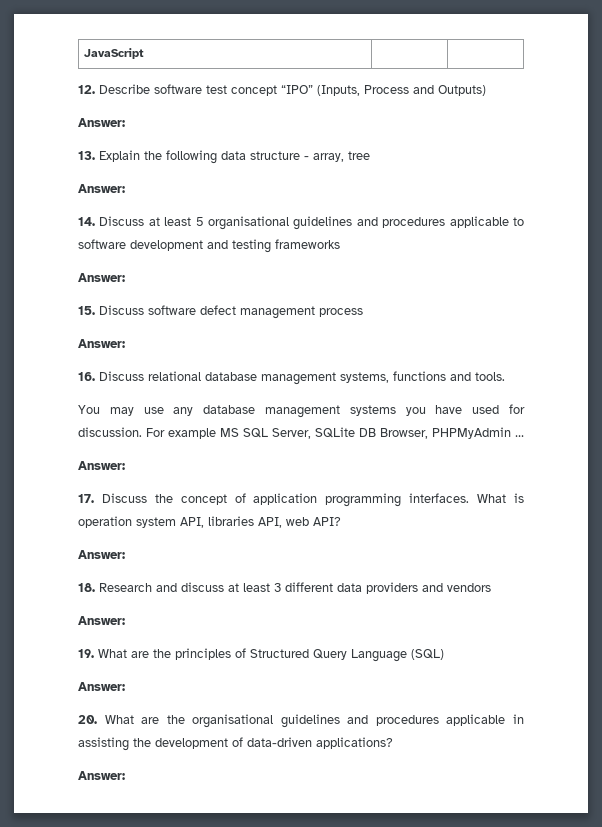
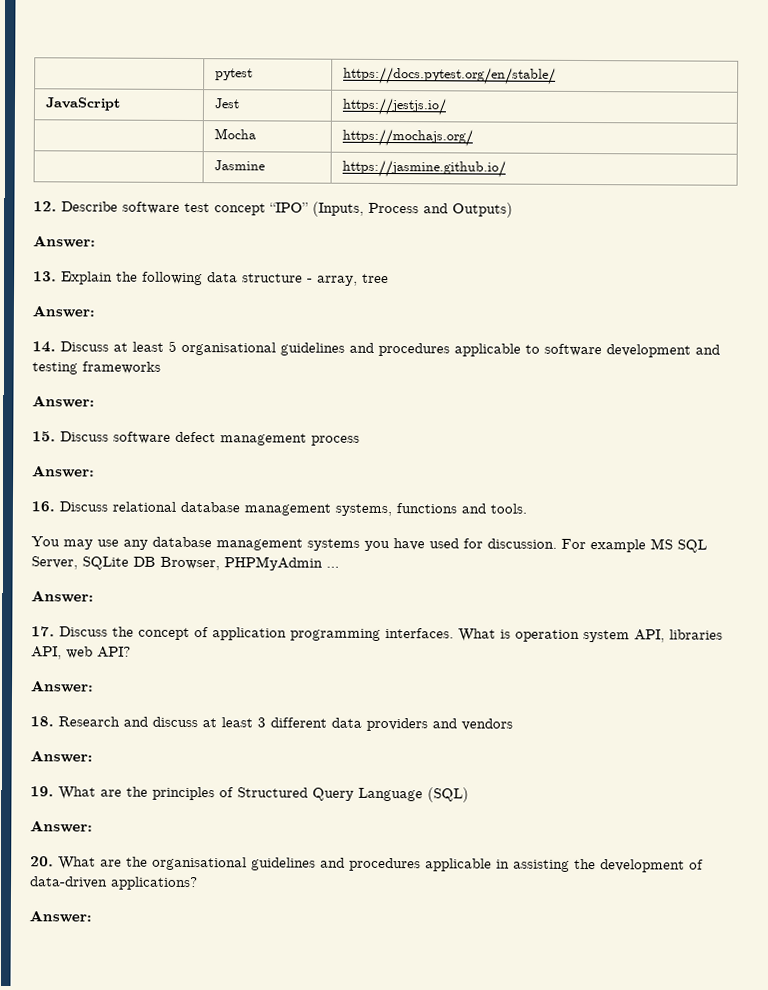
+ | pytest | https://docs.pytest.org/en/stable/
- JavaScript | |
+ JavaScript | Jest | https://jestjs.io/
+ | Mocha | https://mochajs.org/
+ | Jasmine | https://jasmine.github.io/

